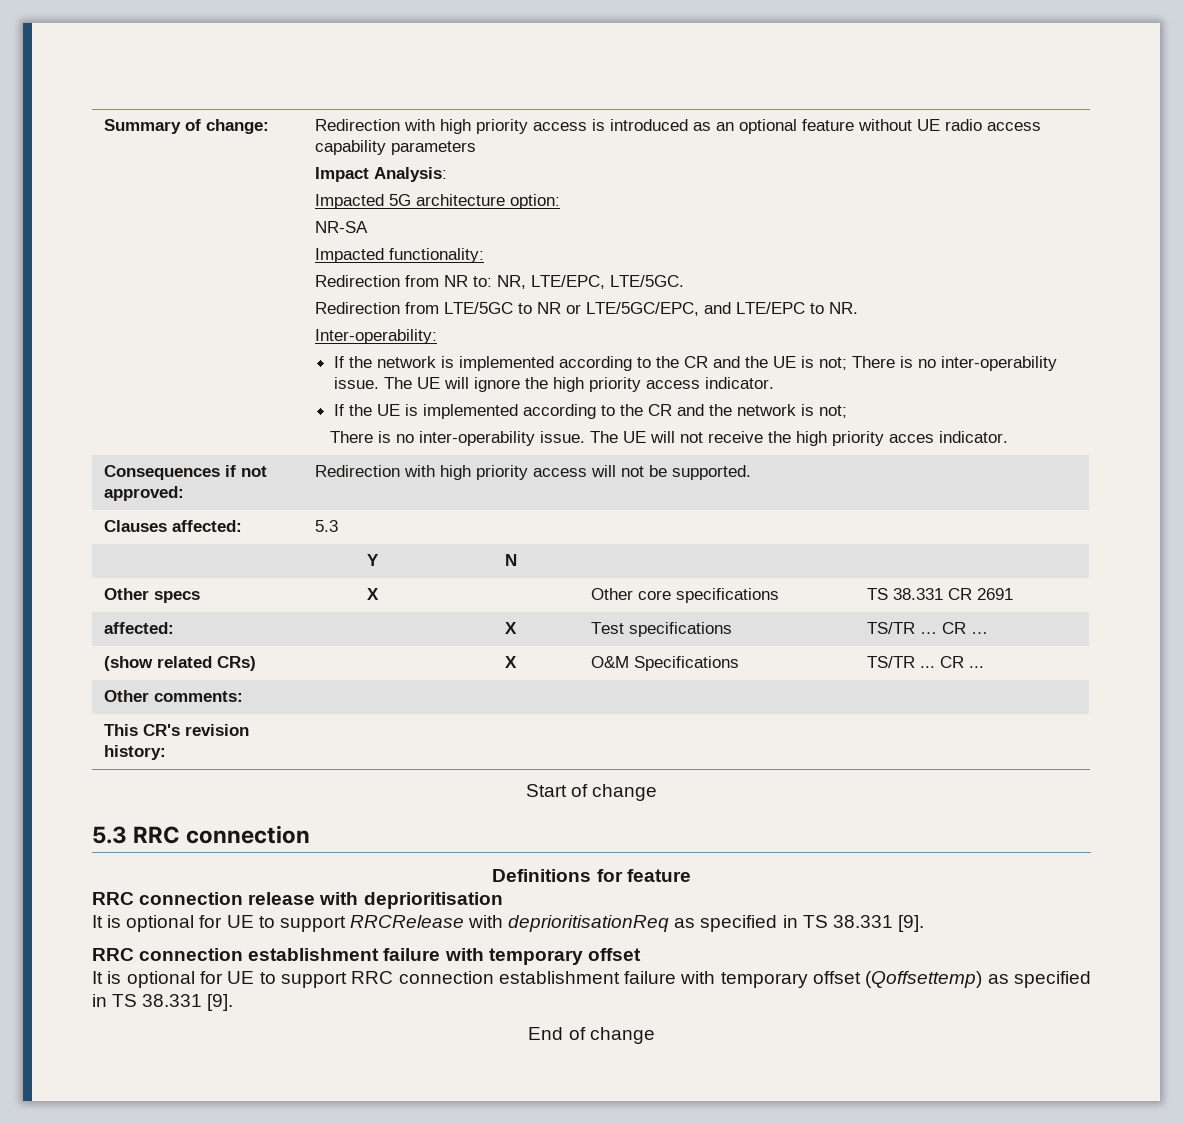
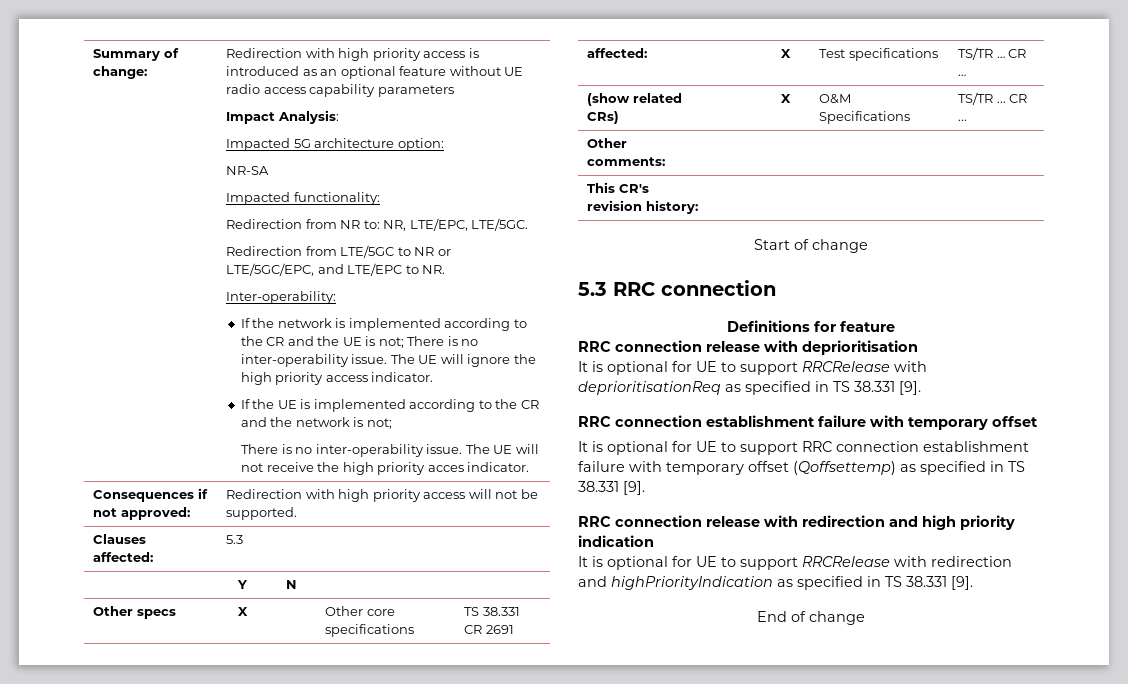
+ RRC connection release with redirection and high priority indication
+ It is optional for UE to support RRCRelease with redirection and highPriorityIndication as specified in TS 38.331 [9].

